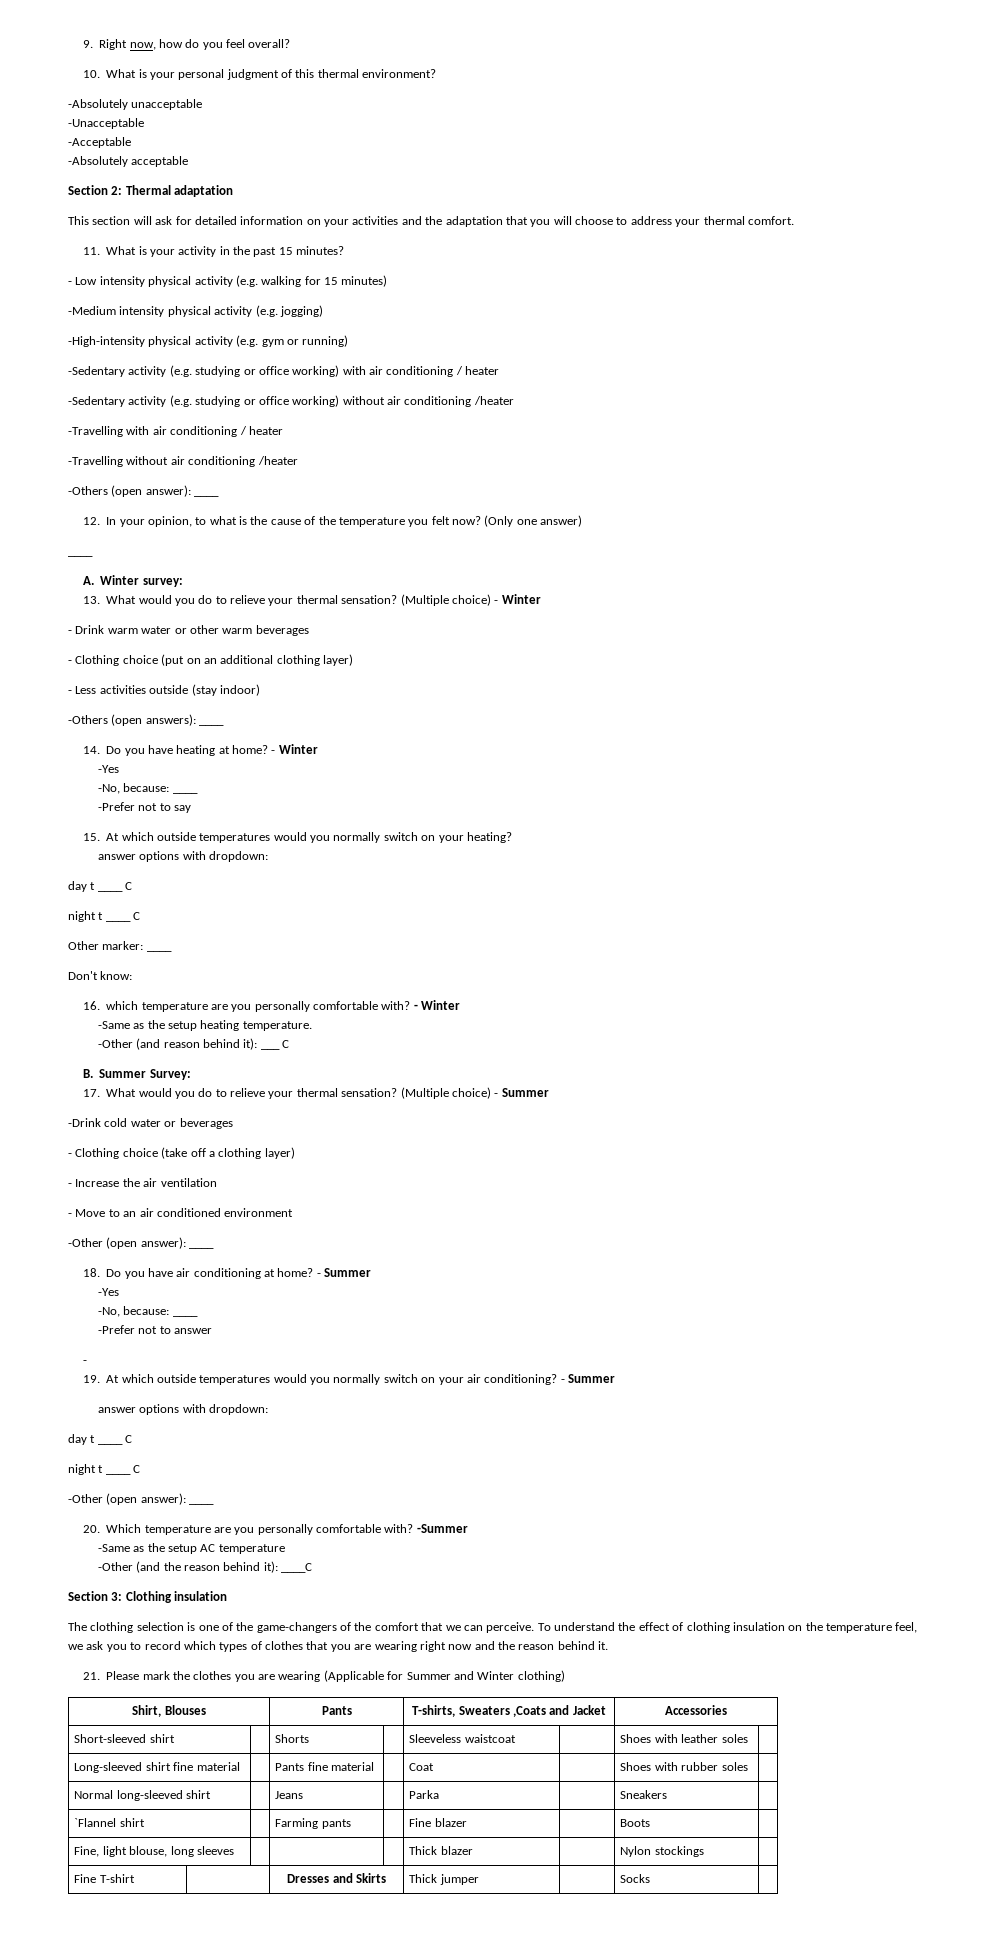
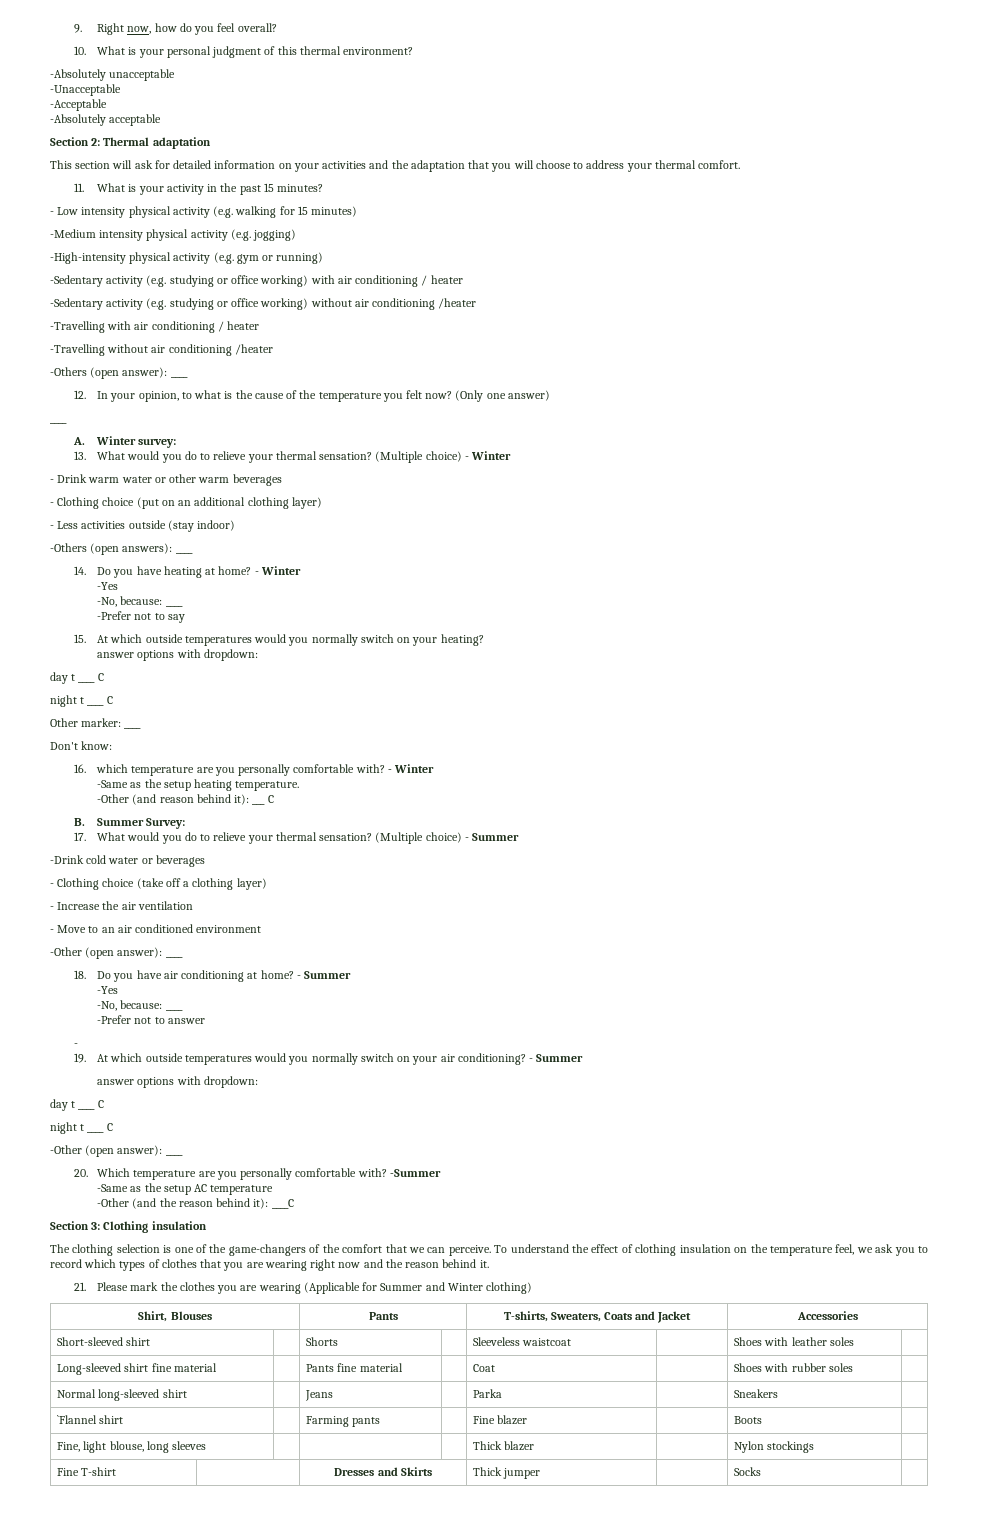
- Shirt, Blouses | Pants | T-shirts, Sweaters ,Coats and Jacket | Accessories
+ Shirt, Blouses | Pants | T-shirts, Sweaters, Coats and Jacket | Accessories

